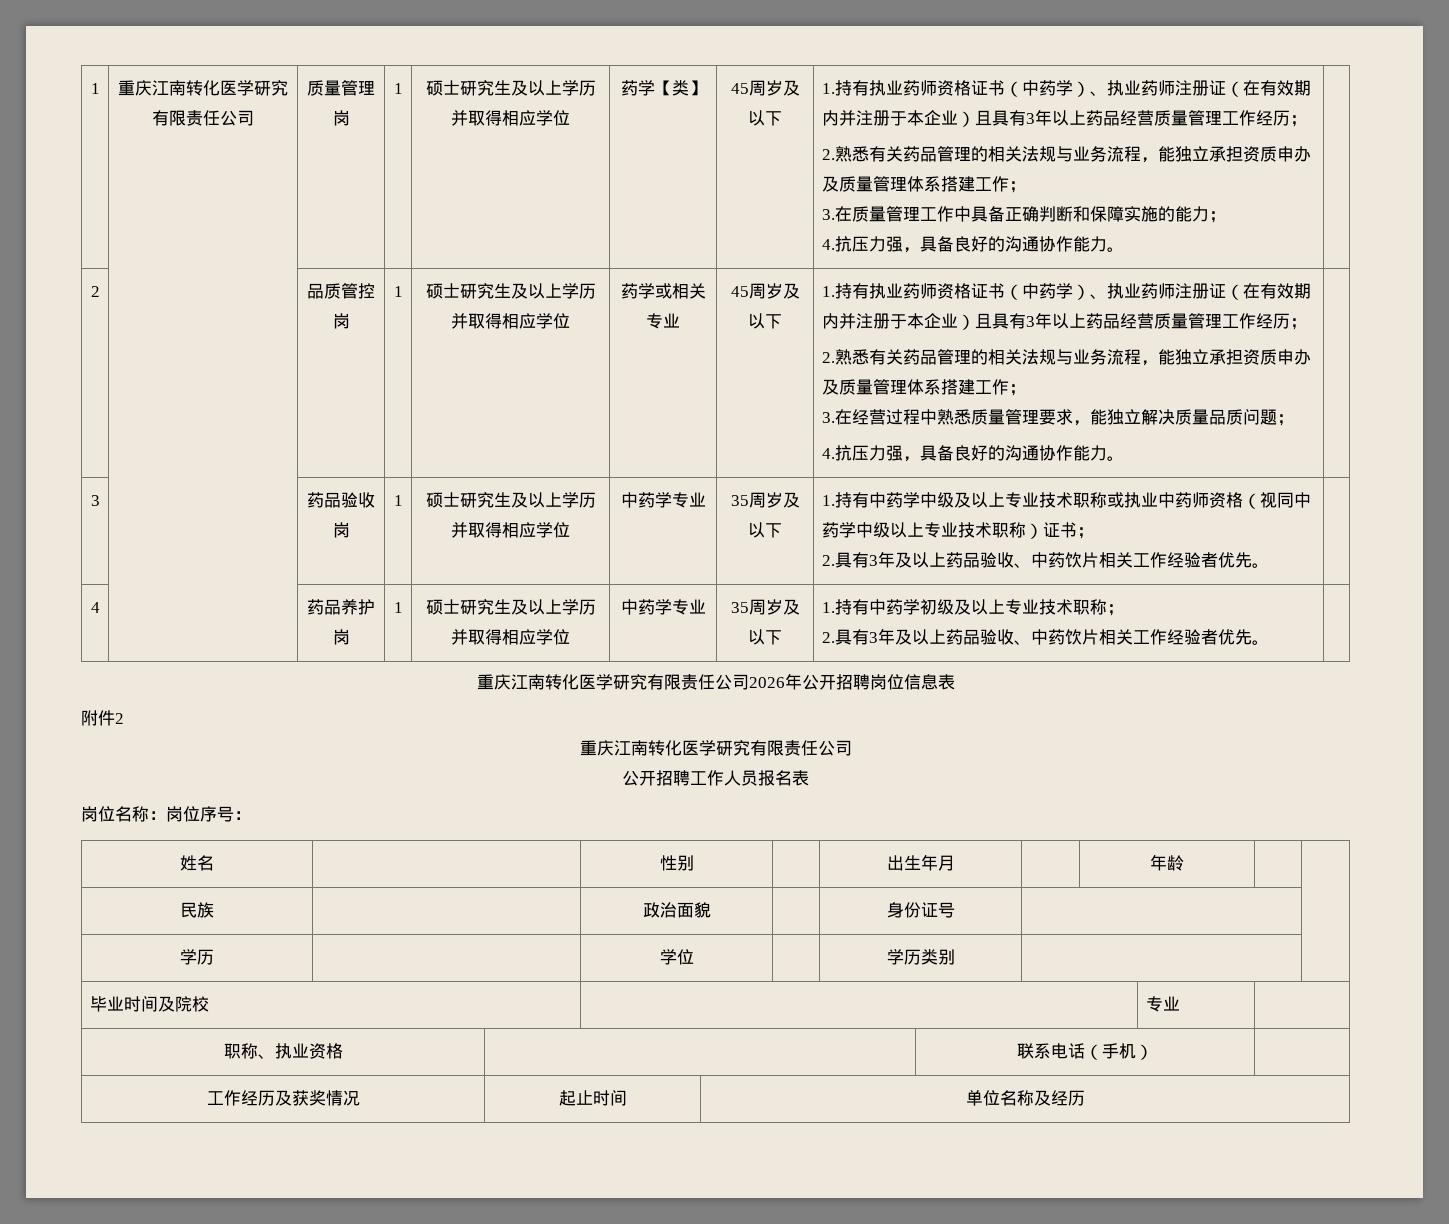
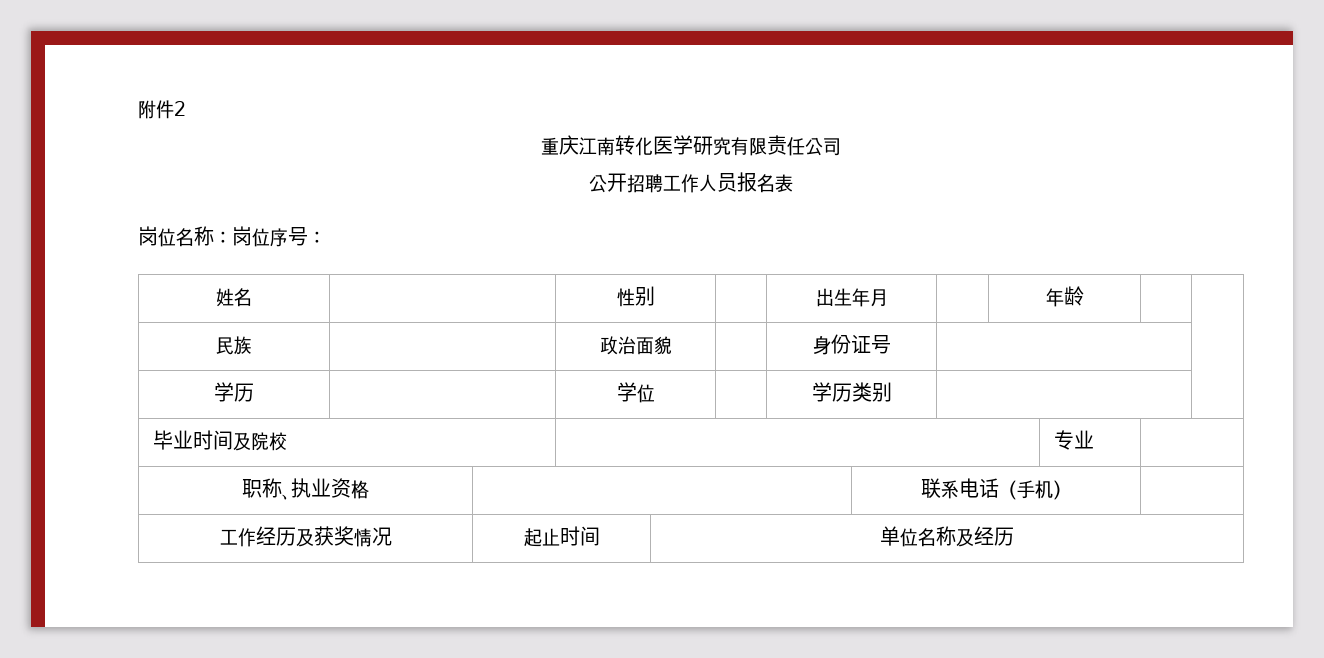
- 1 | 重庆江南转化医学研究有限责任公司 | 质量管理岗 | 1 | 硕士研究生及以上学历并取得相应学位 | 药学【类】 | 45周岁及以下 | 1.持有执业药师资格证书（中药学）、执业药师注册证（在有效期内并注册于本企业）且具有3年以上药品经营质量管理工作经历；
- 2.熟悉有关药品管理的相关法规与业务流程，能独立承担资质申办及质量管理体系搭建工作；
- 3.在质量管理工作中具备正确判断和保障实施的能力；
- 4.抗压力强，具备良好的沟通协作能力。 |
- 2 | | 品质管控岗 | 1 | 硕士研究生及以上学历并取得相应学位 | 药学或相关专业 | 45周岁及以下 | 1.持有执业药师资格证书（中药学）、执业药师注册证（在有效期内并注册于本企业）且具有3年以上药品经营质量管理工作经历；
- 2.熟悉有关药品管理的相关法规与业务流程，能独立承担资质申办及质量管理体系搭建工作；
- 3.在经营过程中熟悉质量管理要求，能独立解决质量品质问题；
- 4.抗压力强，具备良好的沟通协作能力。 |
- 3 | | 药品验收岗 | 1 | 硕士研究生及以上学历并取得相应学位 | 中药学专业 | 35周岁及以下 | 1.持有中药学中级及以上专业技术职称或执业中药师资格（视同中药学中级以上专业技术职称）证书；
- 2.具有3年及以上药品验收、中药饮片相关工作经验者优先。 |
- 4 | | 药品养护岗 | 1 | 硕士研究生及以上学历并取得相应学位 | 中药学专业 | 35周岁及以下 | 1.持有中药学初级及以上专业技术职称；
- 2.具有3年及以上药品验收、中药饮片相关工作经验者优先。 |
- 重庆江南转化医学研究有限责任公司2026年公开招聘岗位信息表

